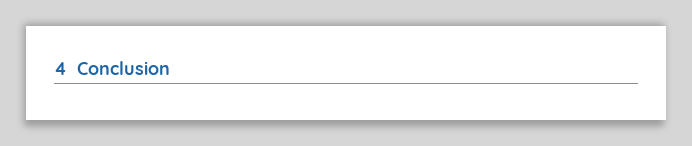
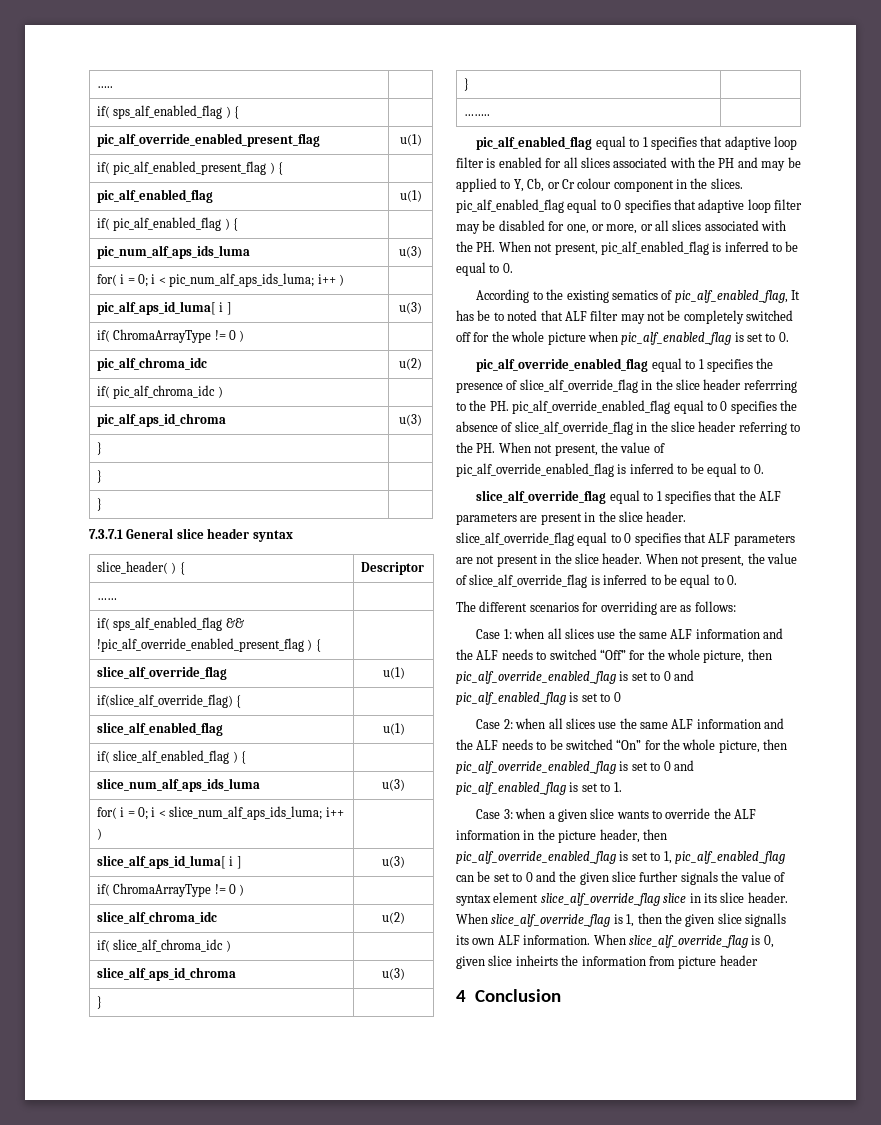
+ ….. |
+ if( sps_alf_enabled_flag ) { |
+ pic_alf_override_enabled_present_flag | u(1)
+ if( pic_alf_enabled_present_flag ) { |
+ pic_alf_enabled_flag | u(1)
+ if( pic_alf_enabled_flag ) { |
+ pic_num_alf_aps_ids_luma | u(3)
+ for( i = 0; i < pic_num_alf_aps_ids_luma; i++ ) |
+ pic_alf_aps_id_luma[ i ] | u(3)
+ if( ChromaArrayType != 0 ) |
+ pic_alf_chroma_idc | u(2)
+ if( pic_alf_chroma_idc ) |
+ pic_alf_aps_id_chroma | u(3)
+ } |
+ } |
+ } |
+ 7.3.7.1 General slice header syntax
+ slice_header( ) { | Descriptor
+ …… |
+ if( sps_alf_enabled_flag && !pic_alf_override_enabled_present_flag ) { |
+ slice_alf_override_flag | u(1)
+ if(slice_alf_override_flag) { |
+ slice_alf_enabled_flag | u(1)
+ if( slice_alf_enabled_flag ) { |
+ slice_num_alf_aps_ids_luma | u(3)
+ for( i = 0; i < slice_num_alf_aps_ids_luma; i++ ) |
+ slice_alf_aps_id_luma[ i ] | u(3)
+ if( ChromaArrayType != 0 ) |
+ slice_alf_chroma_idc | u(2)
+ if( slice_alf_chroma_idc ) |
+ slice_alf_aps_id_chroma | u(3)
+ } |
+ } |
+ …….. |
+ pic_alf_enabled_flag equal to 1 specifies that adaptive loop filter is enabled for all slices associated with the PH and may be applied to Y, Cb, or Cr colour component in the slices. pic_alf_enabled_flag equal to 0 specifies that adaptive loop filter may be disabled for one, or more, or all slices associated with the PH. When not present, pic_alf_enabled_flag is inferred to be equal to 0.
+ According to the existing sematics of pic_alf_enabled_flag, It has be to noted that ALF filter may not be completely switched off for the whole picture when pic_alf_enabled_flag is set to 0.
+ pic_alf_override_enabled_flag equal to 1 specifies the presence of slice_alf_override_flag in the slice header referrring to the PH. pic_alf_override_enabled_flag equal to 0 specifies the absence of slice_alf_override_flag in the slice header referring to the PH. When not present, the value of pic_alf_override_enabled_flag is inferred to be equal to 0.
+ slice_alf_override_flag equal to 1 specifies that the ALF parameters are present in the slice header. slice_alf_override_flag equal to 0 specifies that ALF parameters are not present in the slice header. When not present, the value of slice_alf_override_flag is inferred to be equal to 0.
+ The different scenarios for overriding are as follows:
+ Case 1: when all slices use the same ALF information and the ALF needs to switched “Off” for the whole picture, then pic_alf_override_enabled_flag is set to 0 and pic_alf_enabled_flag is set to 0
+ Case 2: when all slices use the same ALF information and the ALF needs to be switched “On” for the whole picture, then pic_alf_override_enabled_flag is set to 0 and pic_alf_enabled_flag is set to 1.
+ Case 3: when a given slice wants to override the ALF information in the picture header, then pic_alf_override_enabled_flag is set to 1, pic_alf_enabled_flag can be set to 0 and the given slice further signals the value of syntax element slice_alf_override_flag slice in its slice header. When slice_alf_override_flag is 1, then the given slice signalls its own ALF information. When slice_alf_override_flag is 0, given slice inheirts the information from picture header

